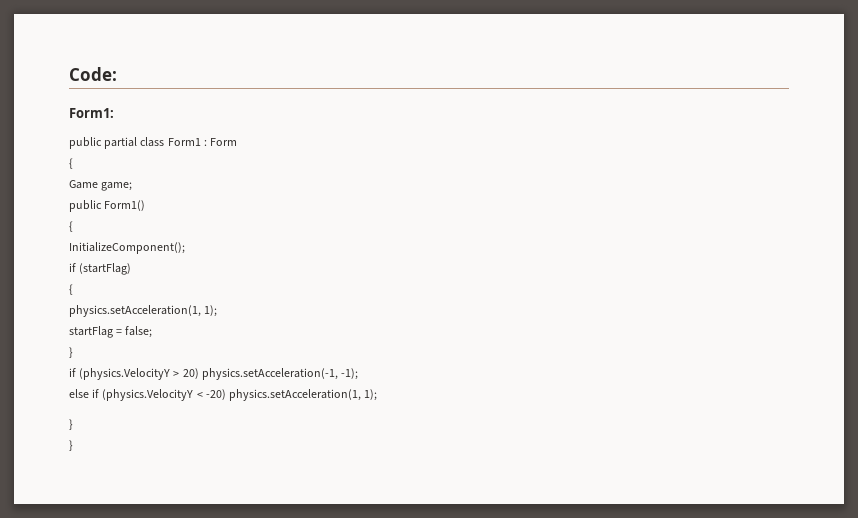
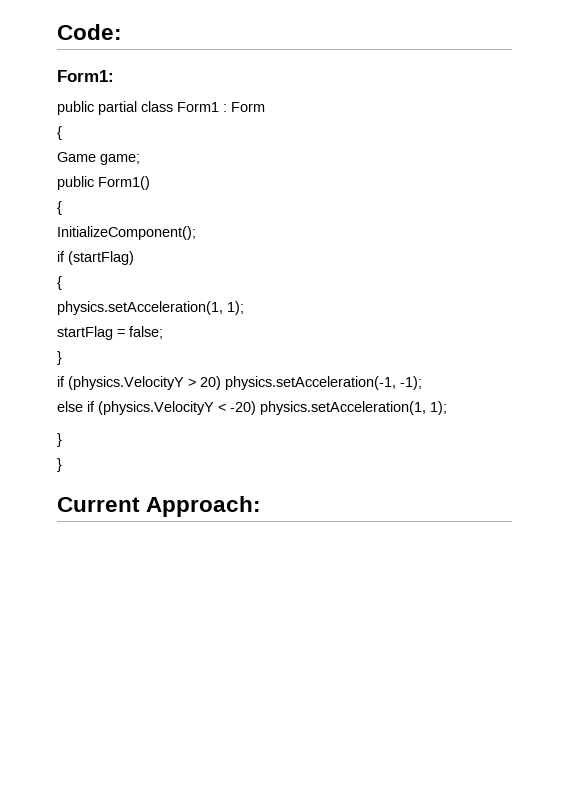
+ Current Approach:

